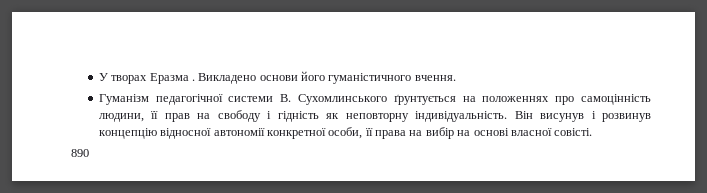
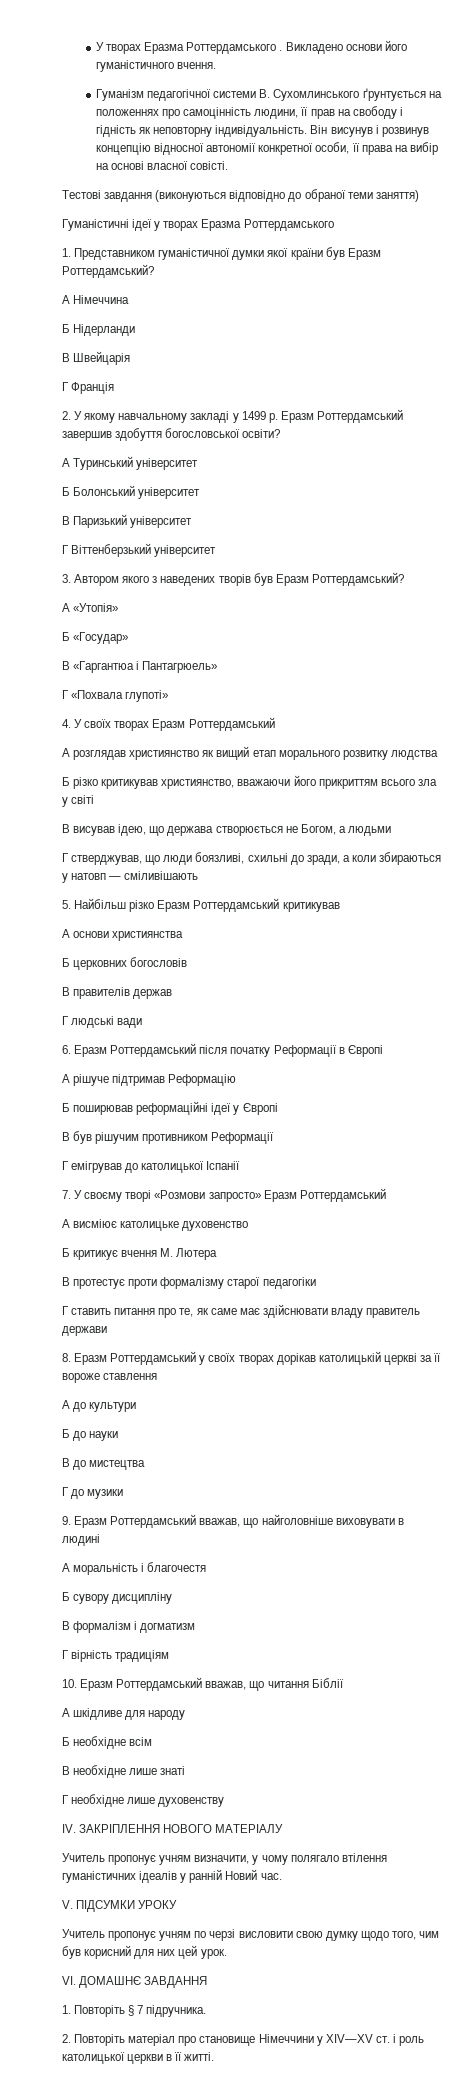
- У творах Еразма .
+ У творах Еразма Роттердамського .
- 890
+ Тестові завдання (виконуються відповідно до обраної теми заняття)
+ Гуманістичні ідеї у творах Еразма Роттердамського
+ 1. Представником гуманістичної думки якої країни був Еразм Роттердамський?
+ А Німеччина
+ Б Нідерланди
+ В Швейцарія
+ Г Франція
+ 2. У якому навчальному закладі у 1499 р. Еразм Роттердамський завершив здобуття богословської освіти?
+ А Туринський університет
+ Б Болонський університет
+ В Паризький університет
+ Г Віттенберзький університет
+ 3. Автором якого з наведених творів був Еразм Роттердамський?
+ А «Утопія»
+ Б «Государ»
+ В «Гаргантюа і Пантагрюель»
+ Г «Похвала глупоті»
+ 4. У своїх творах Еразм Роттердамський
+ А розглядав християнство як вищий етап морального розвитку людства
+ Б різко критикував християнство, вважаючи його прикриттям всього зла у світі
+ В висував ідею, що держава створюється не Богом, а людьми
+ Г стверджував, що люди боязливі, схильні до зради, а коли збираються у натовп — сміливішають
+ 5. Найбільш різко Еразм Роттердамський критикував
+ А основи християнства
+ Б церковних богословів
+ В правителів держав
+ Г людські вади
+ 6. Еразм Роттердамський після початку Реформації в Європі
+ А рішуче підтримав Реформацію
+ Б поширював реформаційні ідеї у Європі
+ В був рішучим противником Реформації
+ Г емігрував до католицької Іспанії
+ 7. У своєму творі «Розмови запросто» Еразм Роттердамський
+ А висміює католицьке духовенство
+ Б критикує вчення М. Лютера
+ В протестує проти формалізму старої педагогіки
+ Г ставить питання про те, як саме має здійснювати владу правитель держави
+ 8. Еразм Роттердамський у своїх творах дорікав католицькій церкві за її вороже ставлення
+ А до культури
+ Б до науки
+ В до мистецтва
+ Г до музики
+ 9. Еразм Роттердамський вважав, що найголовніше виховувати в людині
+ А моральність і благочестя
+ Б сувору дисципліну
+ В формалізм і догматизм
+ Г вірність традиціям
+ 10. Еразм Роттердамський вважав, що читання Біблії
+ А шкідливе для народу
+ Б необхідне всім
+ В необхідне лише знаті
+ Г необхідне лише духовенству
+ IV. ЗАКРІПЛЕННЯ НОВОГО МАТЕРІАЛУ
+ Учитель пропонує учням визначити, у чому полягало втілення гуманістичних ідеалів у ранній Новий час.
+ V. ПІДСУМКИ УРОКУ
+ Учитель пропонує учням по черзі висловити свою думку щодо того, чим був корисний для них цей урок.
+ VI. ДОМАШНЄ ЗАВДАННЯ
+ 1. Повторіть § 7 підручника.
+ 2. Повторіть матеріал про становище Німеччини у XIV—XV ст. і роль католицької церкви в її житті.

